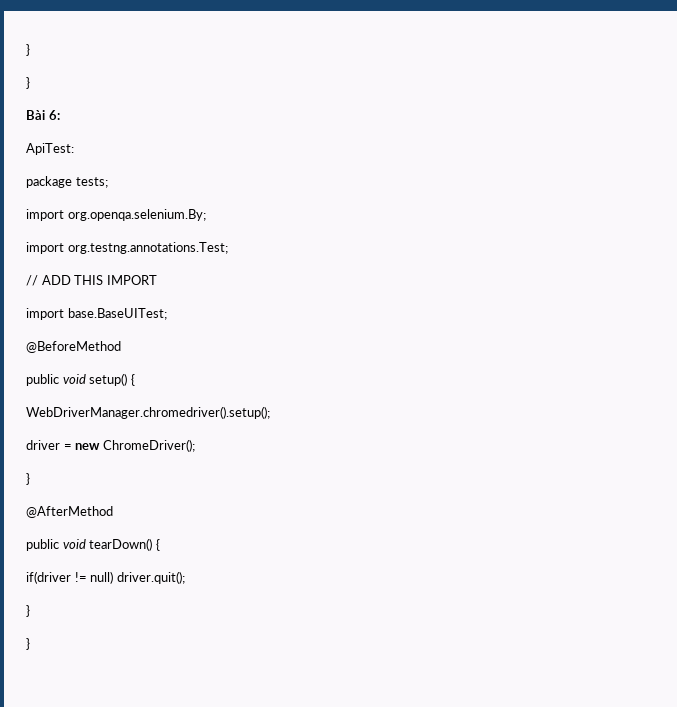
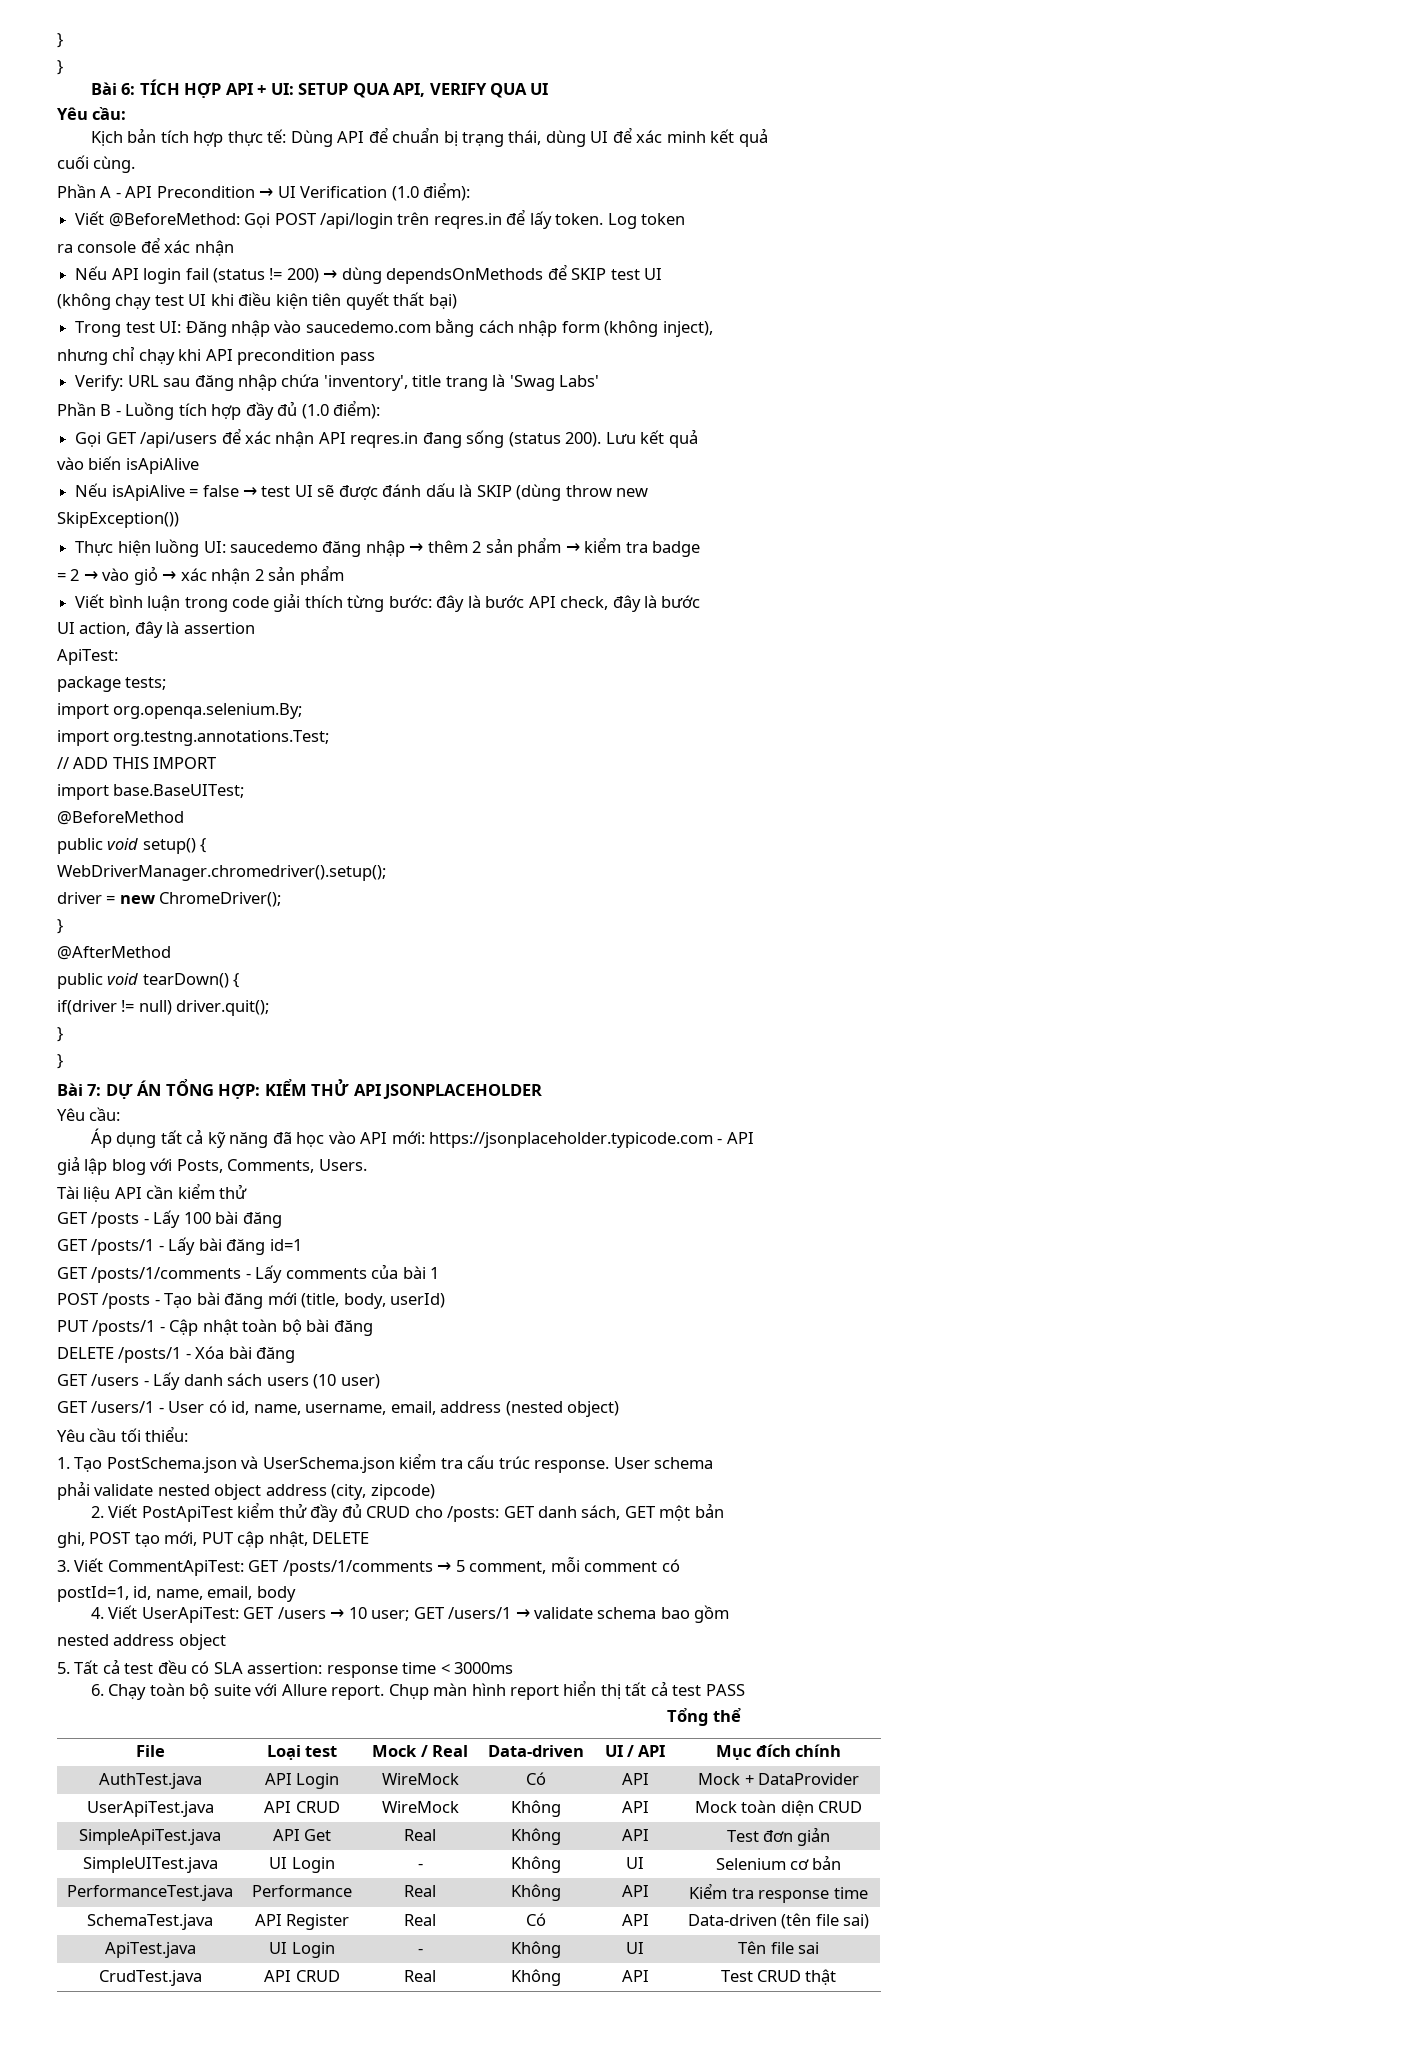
- Bài 6:
+ Bài 6: TÍCH HỢP API + UI: SETUP QUA API, VERIFY QUA UI
+ Yêu cầu:
+ Kịch bản tích hợp thực tế: Dùng API để chuẩn bị trạng thái, dùng UI để xác minh kết quả
+ cuối cùng.
+ Phần A - API Precondition → UI Verification (1.0 điểm):
+ Viết @BeforeMethod: Gọi POST /api/login trên reqres.in để lấy token. Log token
+ ra console để xác nhận
+ Nếu API login fail (status != 200) → dùng dependsOnMethods để SKIP test UI
+ (không chạy test UI khi điều kiện tiên quyết thất bại)
+ Trong test UI: Đăng nhập vào saucedemo.com bằng cách nhập form (không inject),
+ nhưng chỉ chạy khi API precondition pass
+ Verify: URL sau đăng nhập chứa 'inventory', title trang là 'Swag Labs'
+ Phần B - Luồng tích hợp đầy đủ (1.0 điểm):
+ Gọi GET /api/users để xác nhận API reqres.in đang sống (status 200). Lưu kết quả
+ vào biến isApiAlive
+ Nếu isApiAlive = false → test UI sẽ được đánh dấu là SKIP (dùng throw new
+ SkipException())
+ Thực hiện luồng UI: saucedemo đăng nhập → thêm 2 sản phẩm → kiểm tra badge
+ = 2 → vào giỏ → xác nhận 2 sản phẩm
+ Viết bình luận trong code giải thích từng bước: đây là bước API check, đây là bước
+ UI action, đây là assertion
+ Bài 7: DỰ ÁN TỔNG HỢP: KIỂM THỬ API JSONPLACEHOLDER
+ Yêu cầu:
+ Áp dụng tất cả kỹ năng đã học vào API mới: https://jsonplaceholder.typicode.com - API
+ giả lập blog với Posts, Comments, Users.
+ Tài liệu API cần kiểm thử
+ GET /posts - Lấy 100 bài đăng
+ GET /posts/1 - Lấy bài đăng id=1
+ GET /posts/1/comments - Lấy comments của bài 1
+ POST /posts - Tạo bài đăng mới (title, body, userId)
+ PUT /posts/1 - Cập nhật toàn bộ bài đăng
+ DELETE /posts/1 - Xóa bài đăng
+ GET /users - Lấy danh sách users (10 user)
+ GET /users/1 - User có id, name, username, email, address (nested object)
+ Yêu cầu tối thiểu:
+ 1. Tạo PostSchema.json và UserSchema.json kiểm tra cấu trúc response. User schema
+ phải validate nested object address (city, zipcode)
+ 2. Viết PostApiTest kiểm thử đầy đủ CRUD cho /posts: GET danh sách, GET một bản
+ ghi, POST tạo mới, PUT cập nhật, DELETE
+ 3. Viết CommentApiTest: GET /posts/1/comments → 5 comment, mỗi comment có
+ postId=1, id, name, email, body
+ 4. Viết UserApiTest: GET /users → 10 user; GET /users/1 → validate schema bao gồm
+ nested address object
+ 5. Tất cả test đều có SLA assertion: response time < 3000ms
+ 6. Chạy toàn bộ suite với Allure report. Chụp màn hình report hiển thị tất cả test PASS
+ Tổng thể
+ File | Loại test | Mock / Real | Data-driven | UI / API | Mục đích chính
+ AuthTest.java | API Login | WireMock | Có | API | Mock + DataProvider
+ UserApiTest.java | API CRUD | WireMock | Không | API | Mock toàn diện CRUD
+ SimpleApiTest.java | API Get | Real | Không | API | Test đơn giản
+ SimpleUITest.java | UI Login | - | Không | UI | Selenium cơ bản
+ PerformanceTest.java | Performance | Real | Không | API | Kiểm tra response time
+ SchemaTest.java | API Register | Real | Có | API | Data-driven (tên file sai)
+ ApiTest.java | UI Login | - | Không | UI | Tên file sai
+ CrudTest.java | API CRUD | Real | Không | API | Test CRUD thật

